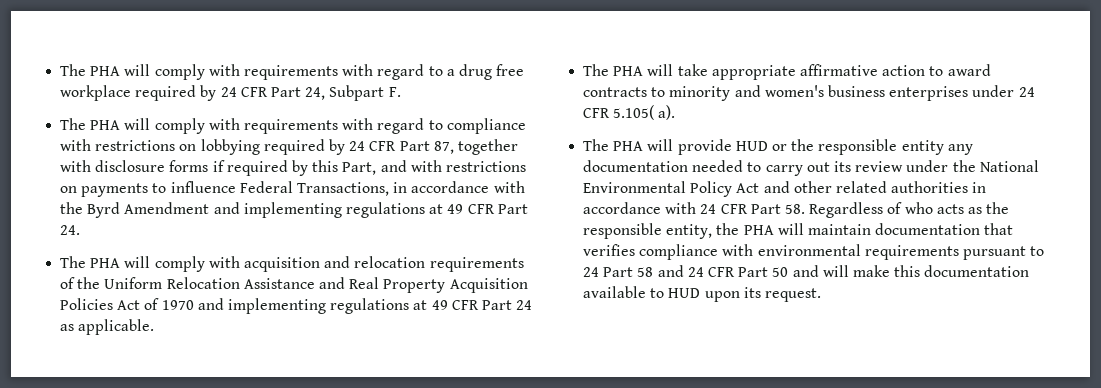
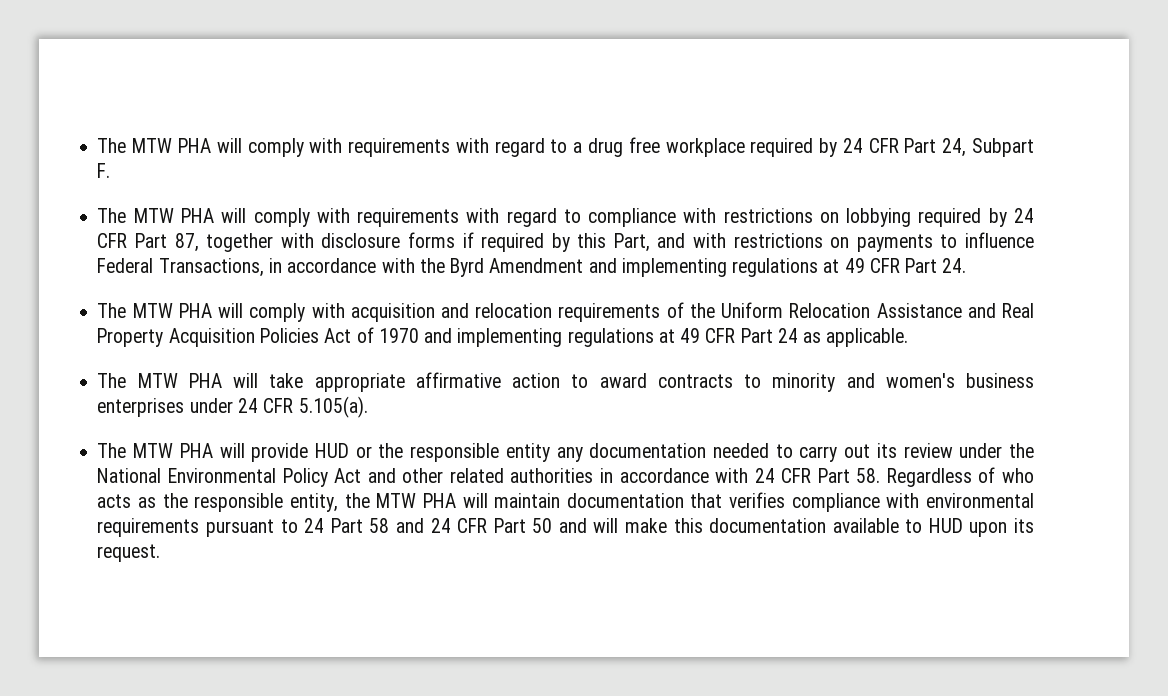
- The PHA will comply with requirements with regard to a drug free workplace required by 24 CFR Part 24, Subpart F.
+ The MTW PHA will comply with requirements with regard to a drug free workplace required by 24 CFR Part 24, Subpart F.
- The PHA will comply with requirements with regard to compliance with restrictions on lobbying required by 24 CFR Part 87, together with disclosure forms if required by this Part, and with restrictions on payments to influence Federal Transactions, in accordance with the Byrd Amendment and implementing regulations at 49 CFR Part 24.
+ The MTW PHA will comply with requirements with regard to compliance with restrictions on lobbying required by 24 CFR Part 87, together with disclosure forms if required by this Part, and with restrictions on payments to influence Federal Transactions, in accordance with the Byrd Amendment and implementing regulations at 49 CFR Part 24.
- The PHA will comply with acquisition and relocation requirements of the Uniform Relocation Assistance and Real Property Acquisition Policies Act of 1970 and implementing regulations at 49 CFR Part 24 as applicable.
+ The MTW PHA will comply with acquisition and relocation requirements of the Uniform Relocation Assistance and Real Property Acquisition Policies Act of 1970 and implementing regulations at 49 CFR Part 24 as applicable.
- The PHA will take appropriate affirmative action to award contracts to minority and women's business enterprises under 24 CFR 5.105( a).
- The PHA will provide HUD or the responsible entity any documentation needed to carry out its review under the National Environmental Policy Act and other related authorities in accordance with 24 CFR Part 58. Regardless of who acts as the responsible entity, the PHA will maintain documentation that verifies compliance with environmental requirements pursuant to 24 Part 58 and 24 CFR Part 50 and will make this documentation available to HUD upon its request.
+ The MTW PHA will take appropriate affirmative action to award contracts to minority and women's business enterprises under 24 CFR 5.105(a).
+ The MTW PHA will provide HUD or the responsible entity any documentation needed to carry out its review under the National Environmental Policy Act and other related authorities in accordance with 24 CFR Part 58. Regardless of who acts as the responsible entity, the MTW PHA will maintain documentation that verifies compliance with environmental requirements pursuant to 24 Part 58 and 24 CFR Part 50 and will make this documentation available to HUD upon its request.

